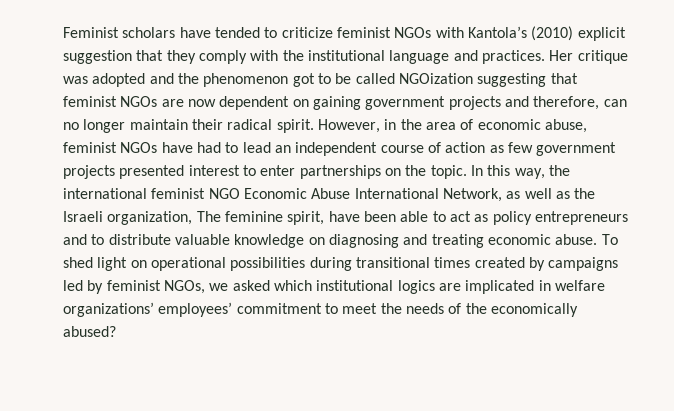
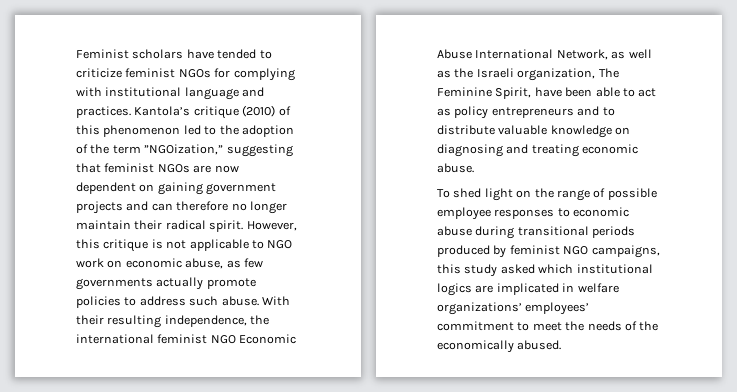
- Feminist scholars have tended to criticize feminist NGOs with Kantola’s (2010) explicit suggestion that they comply with the institutional language and practices. Her critique was adopted and the phenomenon got to be called NGOization suggesting that feminist NGOs are now dependent on gaining government projects and therefore, can no longer maintain their radical spirit.
+ Feminist scholars have tended to criticize feminist NGOs for complying with institutional language and practices. Kantola’s critique (2010) of this phenomenon led to the adoption of the term ”NGOization,” suggesting that feminist NGOs are now dependent on gaining government projects and can therefore no longer maintain their radical spirit.
- However, in the area of economic abuse, feminist NGOs have had to lead an independent course of action as few government projects presented interest to enter partnerships on the topic. In this way, the international feminist NGO Economic Abuse International Network, as well as the Israeli organization, The feminine spirit, have been able to act as policy entrepreneurs and to distribute valuable knowledge on diagnosing and treating economic abuse. To shed light on operational possibilities during transitional times created by campaigns led by feminist NGOs, we asked which institutional logics are implicated in welfare organizations’ employees’ commitment to meet the needs of the economically abused?
+ However, this critique is not applicable to NGO work on economic abuse, as few governments actually promote policies to address such abuse. With their resulting independence, the international feminist NGO Economic Abuse International Network, as well as the Israeli organization, The Feminine Spirit, have been able to act as policy entrepreneurs and to distribute valuable knowledge on diagnosing and treating economic abuse.
+ To shed light on the range of possible employee responses to economic abuse during transitional periods produced by feminist NGO campaigns, this study asked which institutional logics are implicated in welfare organizations’ employees’ commitment to meet the needs of the economically abused.

